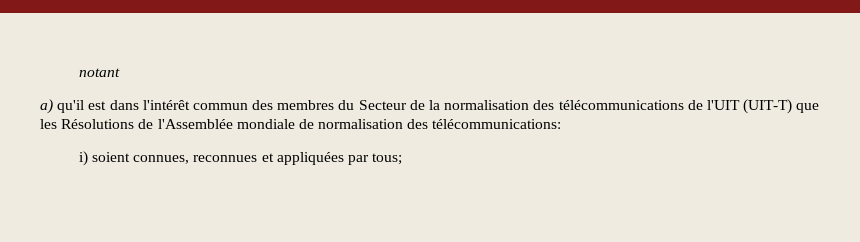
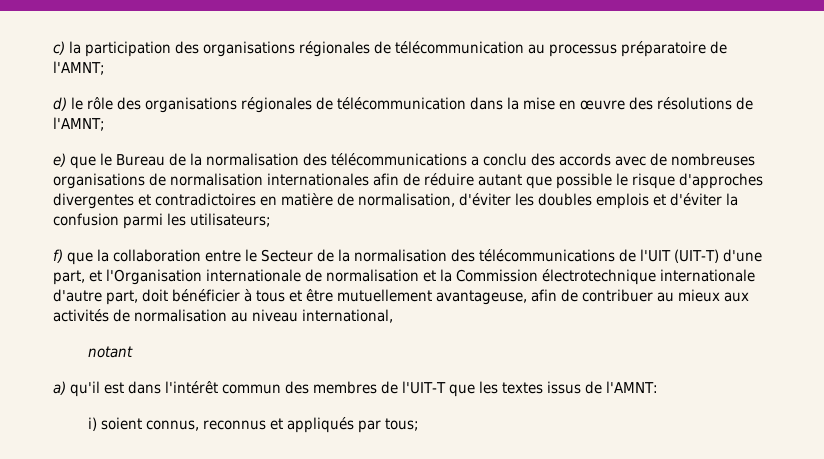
+ c) la participation des organisations régionales de télécommunication au processus préparatoire de l'AMNT;
+ d) le rôle des organisations régionales de télécommunication dans la mise en œuvre des résolutions de l'AMNT;
+ e) que le Bureau de la normalisation des télécommunications a conclu des accords avec de nombreuses organisations de normalisation internationales afin de réduire autant que possible le risque d'approches divergentes et contradictoires en matière de normalisation, d'éviter les doubles emplois et d'éviter la confusion parmi les utilisateurs;
+ f) que la collaboration entre le Secteur de la normalisation des télécommunications de l'UIT (UIT-T) d'une part, et l'Organisation internationale de normalisation et la Commission électrotechnique internationale d'autre part, doit bénéficier à tous et être mutuellement avantageuse, afin de contribuer au mieux aux activités de normalisation au niveau international,
- a) qu'il est dans l'intérêt commun des membres du Secteur de la normalisation des télécommunications de l'UIT (UIT-T) que les Résolutions de l'Assemblée mondiale de normalisation des télécommunications:
- i) soient connues, reconnues et appliquées par tous;
+ a) qu'il est dans l'intérêt commun des membres de l'UIT-T que les textes issus de l'AMNT:
+ i) soient connus, reconnus et appliqués par tous;

